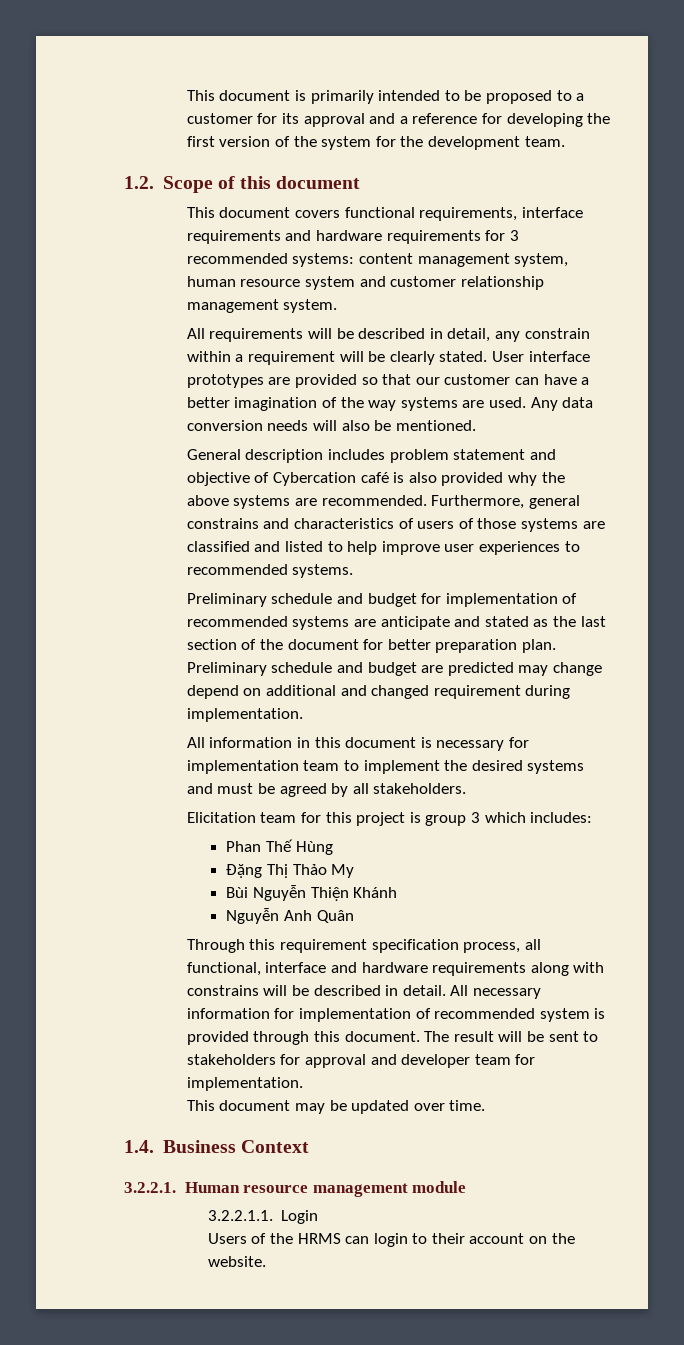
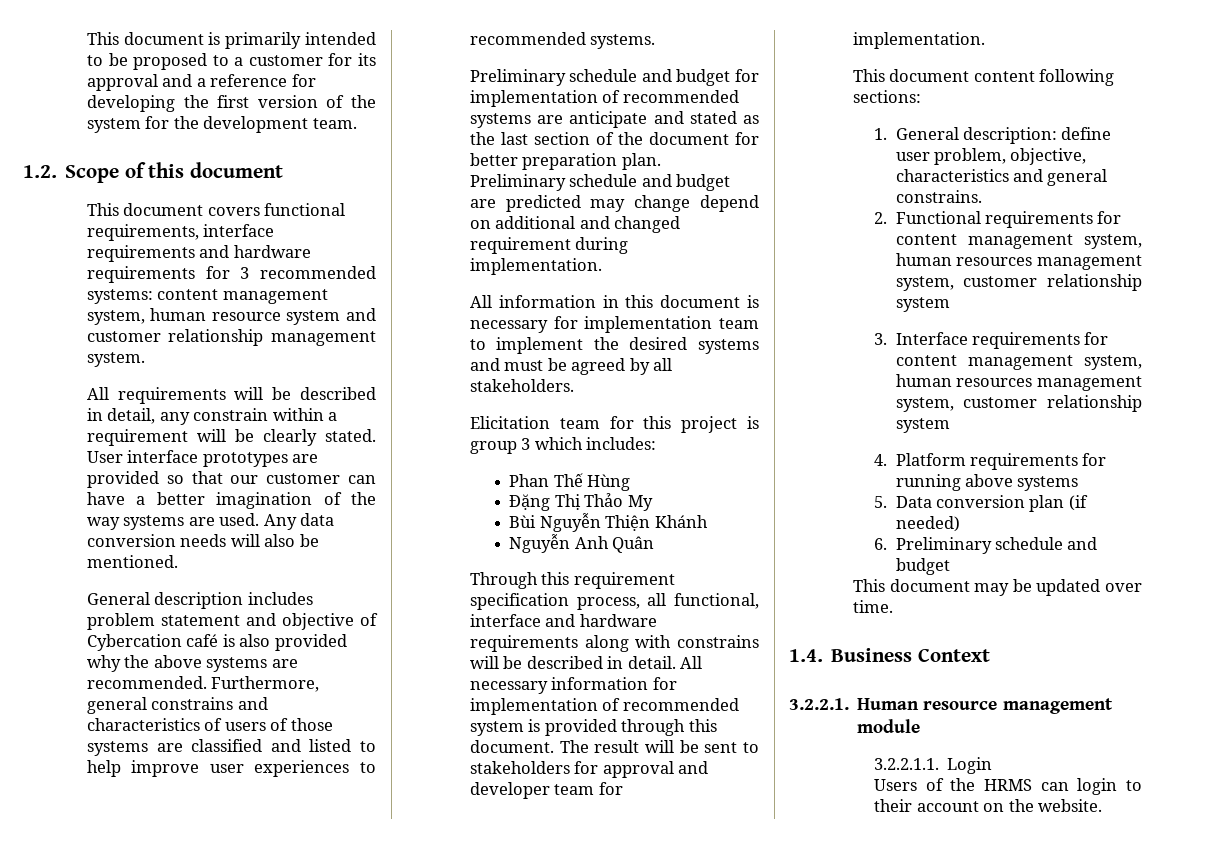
+ This document content following sections:
+ 1. General description: define user problem, objective, characteristics and general constrains.
+ 2. Functional requirements for content management system, human resources management system, customer relationship system
+ 3. Interface requirements for content management system, human resources management system, customer relationship system
+ 4. Platform requirements for running above systems
+ 5. Data conversion plan (if needed)
+ 6. Preliminary schedule and budget

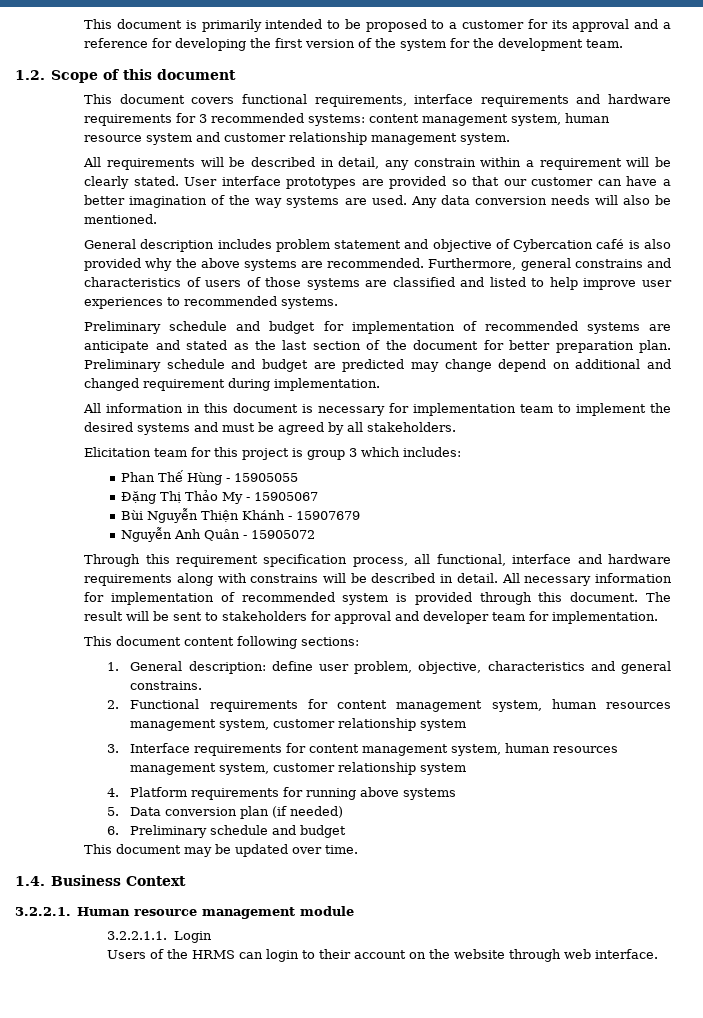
- Phan Thế Hùng
+ Phan Thế Hùng - 15905055
- Đặng Thị Thảo My
+ Đặng Thị Thảo My - 15905067
- Bùi Nguyễn Thiện Khánh
+ Bùi Nguyễn Thiện Khánh - 15907679
- Nguyễn Anh Quân
+ Nguyễn Anh Quân - 15905072
- Users of the HRMS can login to their account on the website.
+ Users of the HRMS can login to their account on the website through web interface.

